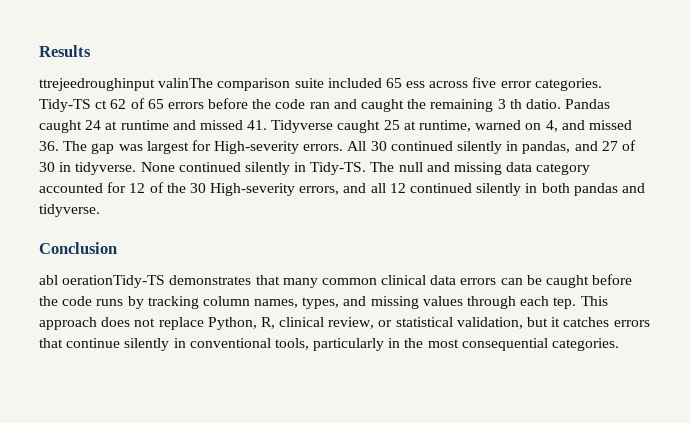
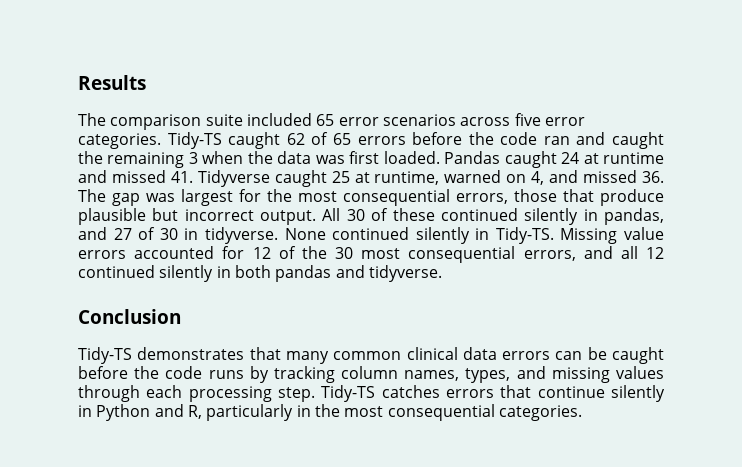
- ttrejeedroughinput valinThe comparison suite included 65 ess across five error categories.
+ The comparison suite included 65 error scenarios across five error categories.
- Tidy-TS ct 62 of 65 errors before the code ran and caught the remaining 3 th datio.
+ Tidy-TS caught 62 of 65 errors before the code ran and caught the remaining 3 when the data was first loaded.
- Pandas caught 24 at runtime and missed 41. Tidyverse caught 25 at runtime, warned on 4, and missed 36. The gap was largest for High-severity errors. All 30 continued silently in pandas, and 27 of 30 in tidyverse.
+ Pandas caught 24 at runtime and missed 41. Tidyverse caught 25 at runtime, warned on 4, and missed 36. The gap was largest for the most consequential errors, those that produce plausible but incorrect output. All 30 of these continued silently in pandas, and 27 of 30 in tidyverse.
- The null and missing data category accounted for 12 of the 30 High-severity errors, and all 12 continued silently in both pandas and tidyverse.
+ Missing value errors accounted for 12 of the 30 most consequential errors, and all 12 continued silently in both pandas and tidyverse.
- abl oerationTidy-TS demonstrates that many common clinical data errors can be caught before the code runs by tracking column names, types, and missing values through each tep. This approach does not replace Python, R, clinical review, or statistical validation, but it catches errors that continue silently in conventional tools, particularly in the most consequential categories.
+ Tidy-TS demonstrates that many common clinical data errors can be caught before the code runs by tracking column names, types, and missing values through each processing step. Tidy-TS catches errors that continue silently in Python and R, particularly in the most consequential categories.

